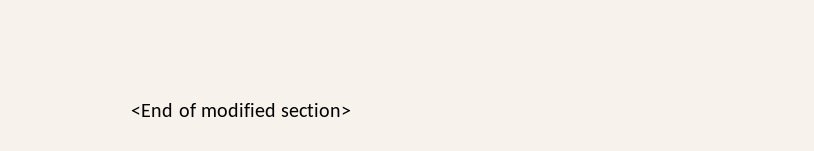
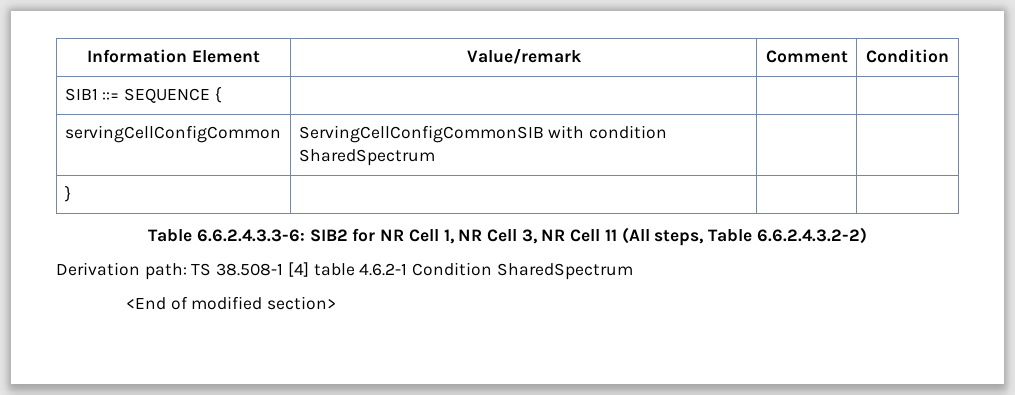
+ Information Element | Value/remark | Comment | Condition
+ SIB1 ::= SEQUENCE { | | |
+ servingCellConfigCommon | ServingCellConfigCommonSIB with condition SharedSpectrum | |
+ } | | |
+ Table 6.6.2.4.3.3-6: SIB2 for NR Cell 1, NR Cell 3, NR Cell 11 (All steps, Table 6.6.2.4.3.2-2)
+ Derivation path: TS 38.508-1 [4] table 4.6.2-1 Condition SharedSpectrum

